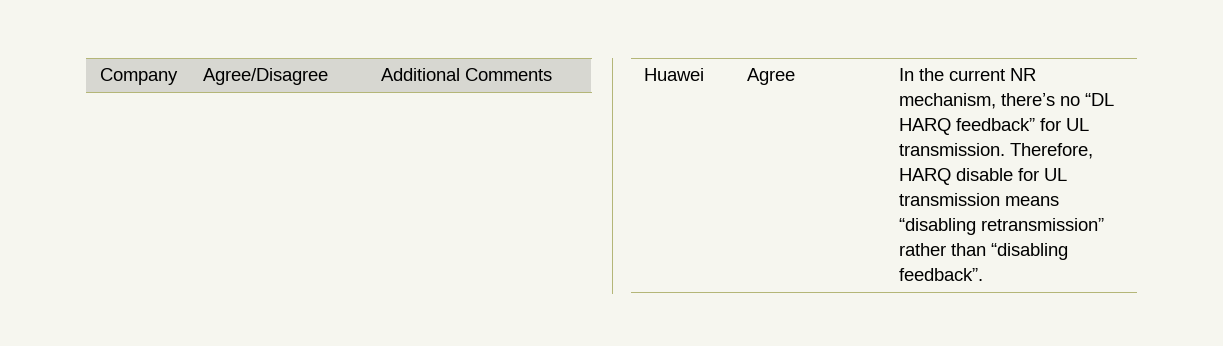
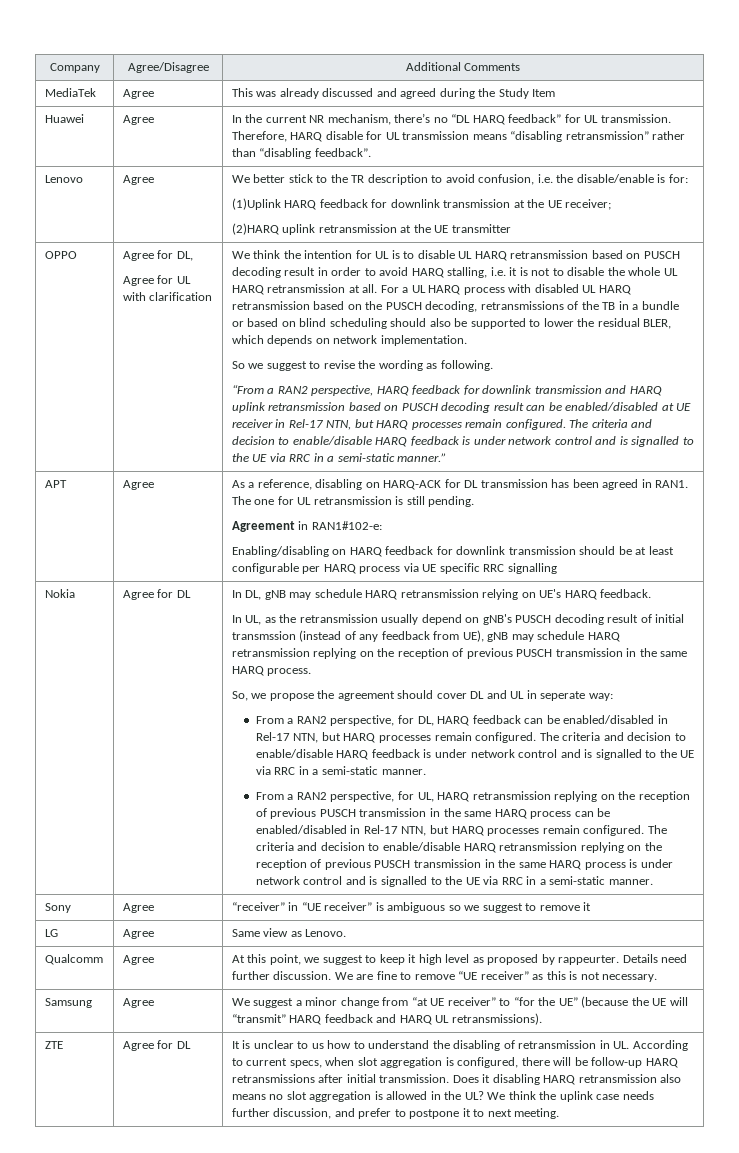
+ MediaTek | Agree | This was already discussed and agreed during the Study Item
+ Lenovo | Agree | We better stick to the TR description to avoid confusion, i.e. the disable/enable is for:
+ (1)Uplink HARQ feedback for downlink transmission at the UE receiver;
+ (2)HARQ uplink retransmission at the UE transmitter
+ OPPO | Agree for DL,
+ Agree for UL with clarification | We think the intention for UL is to disable UL HARQ retransmission based on PUSCH decoding result in order to avoid HARQ stalling, i.e. it is not to disable the whole UL HARQ retransmission at all. For a UL HARQ process with disabled UL HARQ retransmission based on the PUSCH decoding, retransmissions of the TB in a bundle or based on blind scheduling should also be supported to lower the residual BLER, which depends on network implementation.
+ So we suggest to revise the wording as following.
+ “From a RAN2 perspective, HARQ feedback for downlink transmission and HARQ uplink retransmission based on PUSCH decoding result can be enabled/disabled at UE receiver in Rel-17 NTN, but HARQ processes remain configured. The criteria and decision to enable/disable HARQ feedback is under network control and is signalled to the UE via RRC in a semi-static manner.”
+ APT | Agree | As a reference, disabling on HARQ-ACK for DL transmission has been agreed in RAN1. The one for UL retransmission is still pending.
+ Agreement in RAN1#102-e:
+ Enabling/disabling on HARQ feedback for downlink transmission should be at least configurable per HARQ process via UE specific RRC signalling
+ Nokia | Agree for DL | In DL, gNB may schedule HARQ retransmission relying on UE's HARQ feedback.
+ In UL, as the retransmission usually depend on gNB's PUSCH decoding result of initial transmssion (instead of any feedback from UE), gNB may schedule HARQ retransmission replying on the reception of previous PUSCH transmission in the same HARQ process.
+ So, we propose the agreement should cover DL and UL in seperate way:
+ From a RAN2 perspective, for DL, HARQ feedback can be enabled/disabled in Rel-17 NTN, but HARQ processes remain configured. The criteria and decision to enable/disable HARQ feedback is under network control and is signalled to the UE via RRC in a semi-static manner.
+ From a RAN2 perspective, for UL, HARQ retransmission replying on the reception of previous PUSCH transmission in the same HARQ process can be enabled/disabled in Rel-17 NTN, but HARQ processes remain configured. The criteria and decision to enable/disable HARQ retransmission replying on the reception of previous PUSCH transmission in the same HARQ process is under network control and is signalled to the UE via RRC in a semi-static manner.
+ Sony | Agree | “receiver” in “UE receiver” is ambiguous so we suggest to remove it
+ LG | Agree | Same view as Lenovo.
+ Qualcomm | Agree | At this point, we suggest to keep it high level as proposed by rappeurter. Details need further discussion. We are fine to remove “UE receiver” as this is not necessary.
+ Samsung | Agree | We suggest a minor change from “at UE receiver” to “for the UE” (because the UE will “transmit” HARQ feedback and HARQ UL retransmissions).
+ ZTE | Agree for DL | It is unclear to us how to understand the disabling of retransmission in UL. According to current specs, when slot aggregation is configured, there will be follow-up HARQ retransmissions after initial transmission. Does it disabling HARQ retransmission also means no slot aggregation is allowed in the UL? We think the uplink case needs further discussion, and prefer to postpone it to next meeting.

